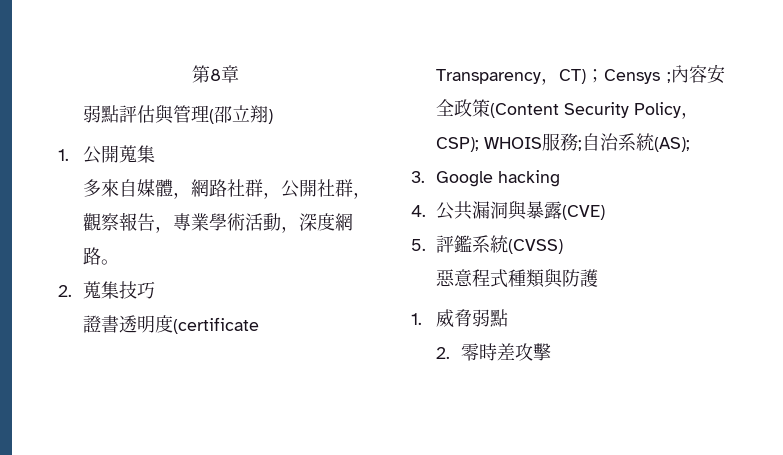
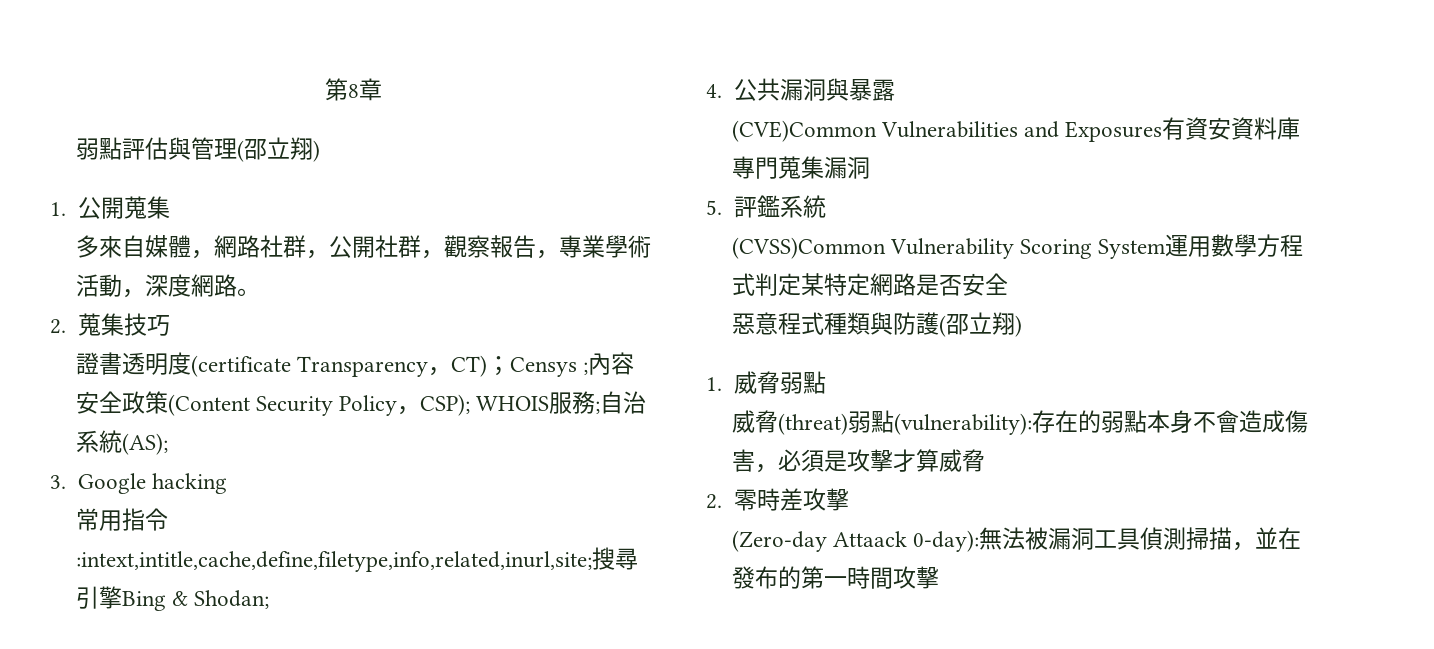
+ 常用指令:intext,intitle,cache,define,filetype,info,related,inurl,site;搜尋引擎Bing & Shodan;
- 4.公共漏洞與暴露(CVE)
- 5.評鑑系統(CVSS)
+ 4.公共漏洞與暴露
+ (CVE)Common Vulnerabilities and Exposures有資安資料庫專門蒐集漏洞
+ 5.評鑑系統
+ (CVSS)Common Vulnerability Scoring System運用數學方程式判定某特定網路是否安全
- 惡意程式種類與防護
+ 惡意程式種類與防護(邵立翔)
+ 威脅(threat)弱點(vulnerability):存在的弱點本身不會造成傷害，必須是攻擊才算威脅
  2.零時差攻擊
+ (Zero-day Attaack 0-day):無法被漏洞工具偵測掃描，並在發布的第一時間攻擊

